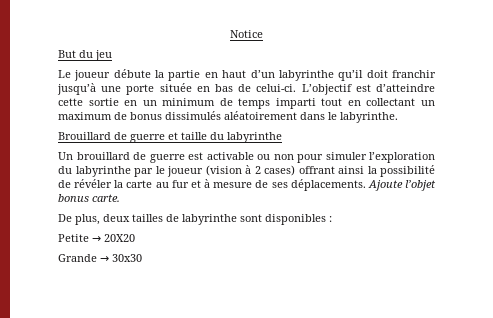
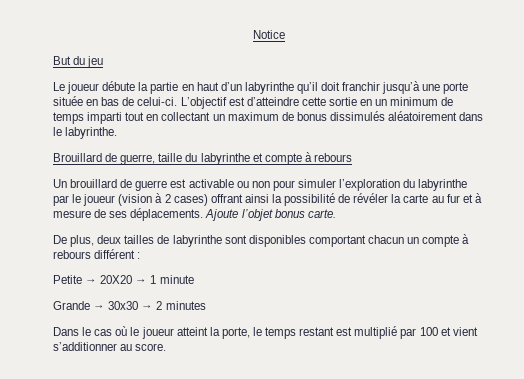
- Brouillard de guerre et taille du labyrinthe
+ Brouillard de guerre, taille du labyrinthe et compte à rebours
- De plus, deux tailles de labyrinthe sont disponibles :
+ De plus, deux tailles de labyrinthe sont disponibles comportant chacun un compte à rebours différent :
- Petite → 20X20
+ Petite → 20X20 → 1 minute
- Grande → 30x30
+ Grande → 30x30 → 2 minutes
+ Dans le cas où le joueur atteint la porte, le temps restant est multiplié par 100 et vient s’additionner au score.

